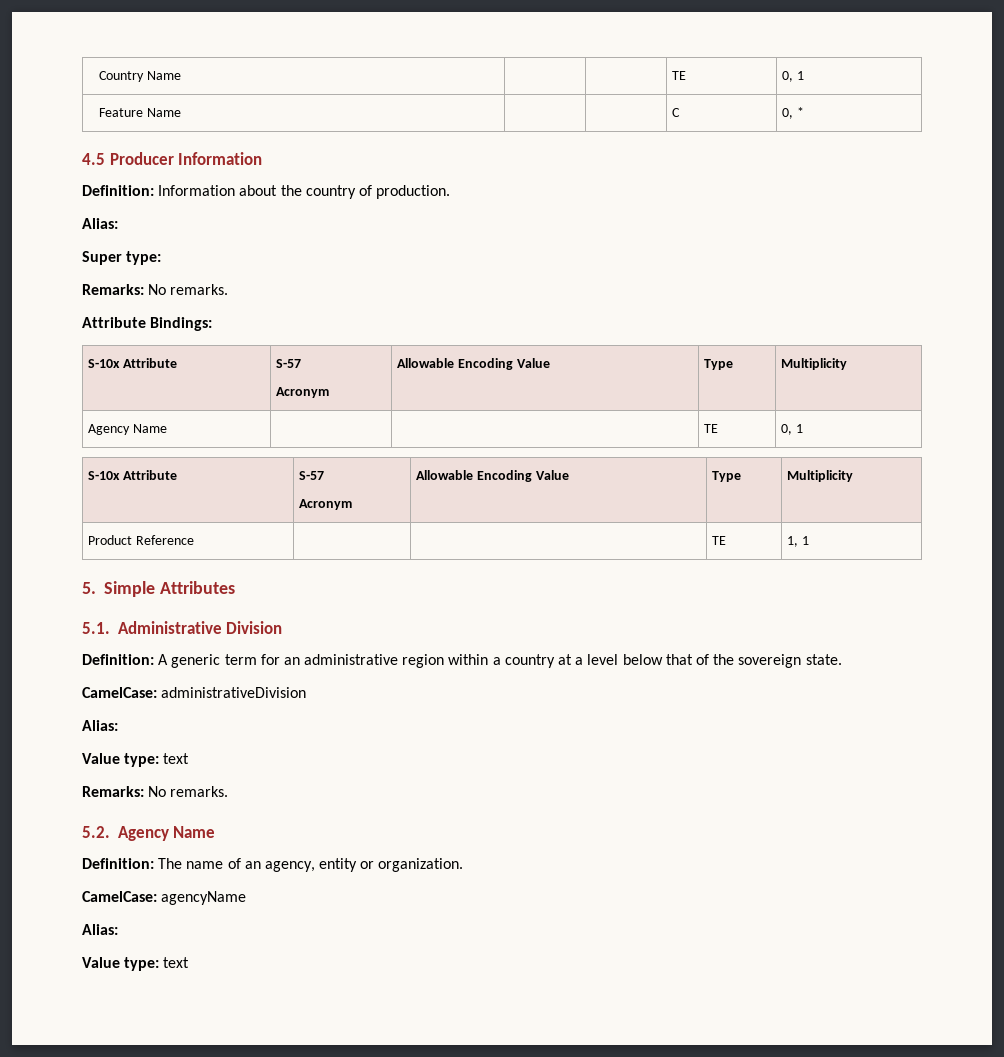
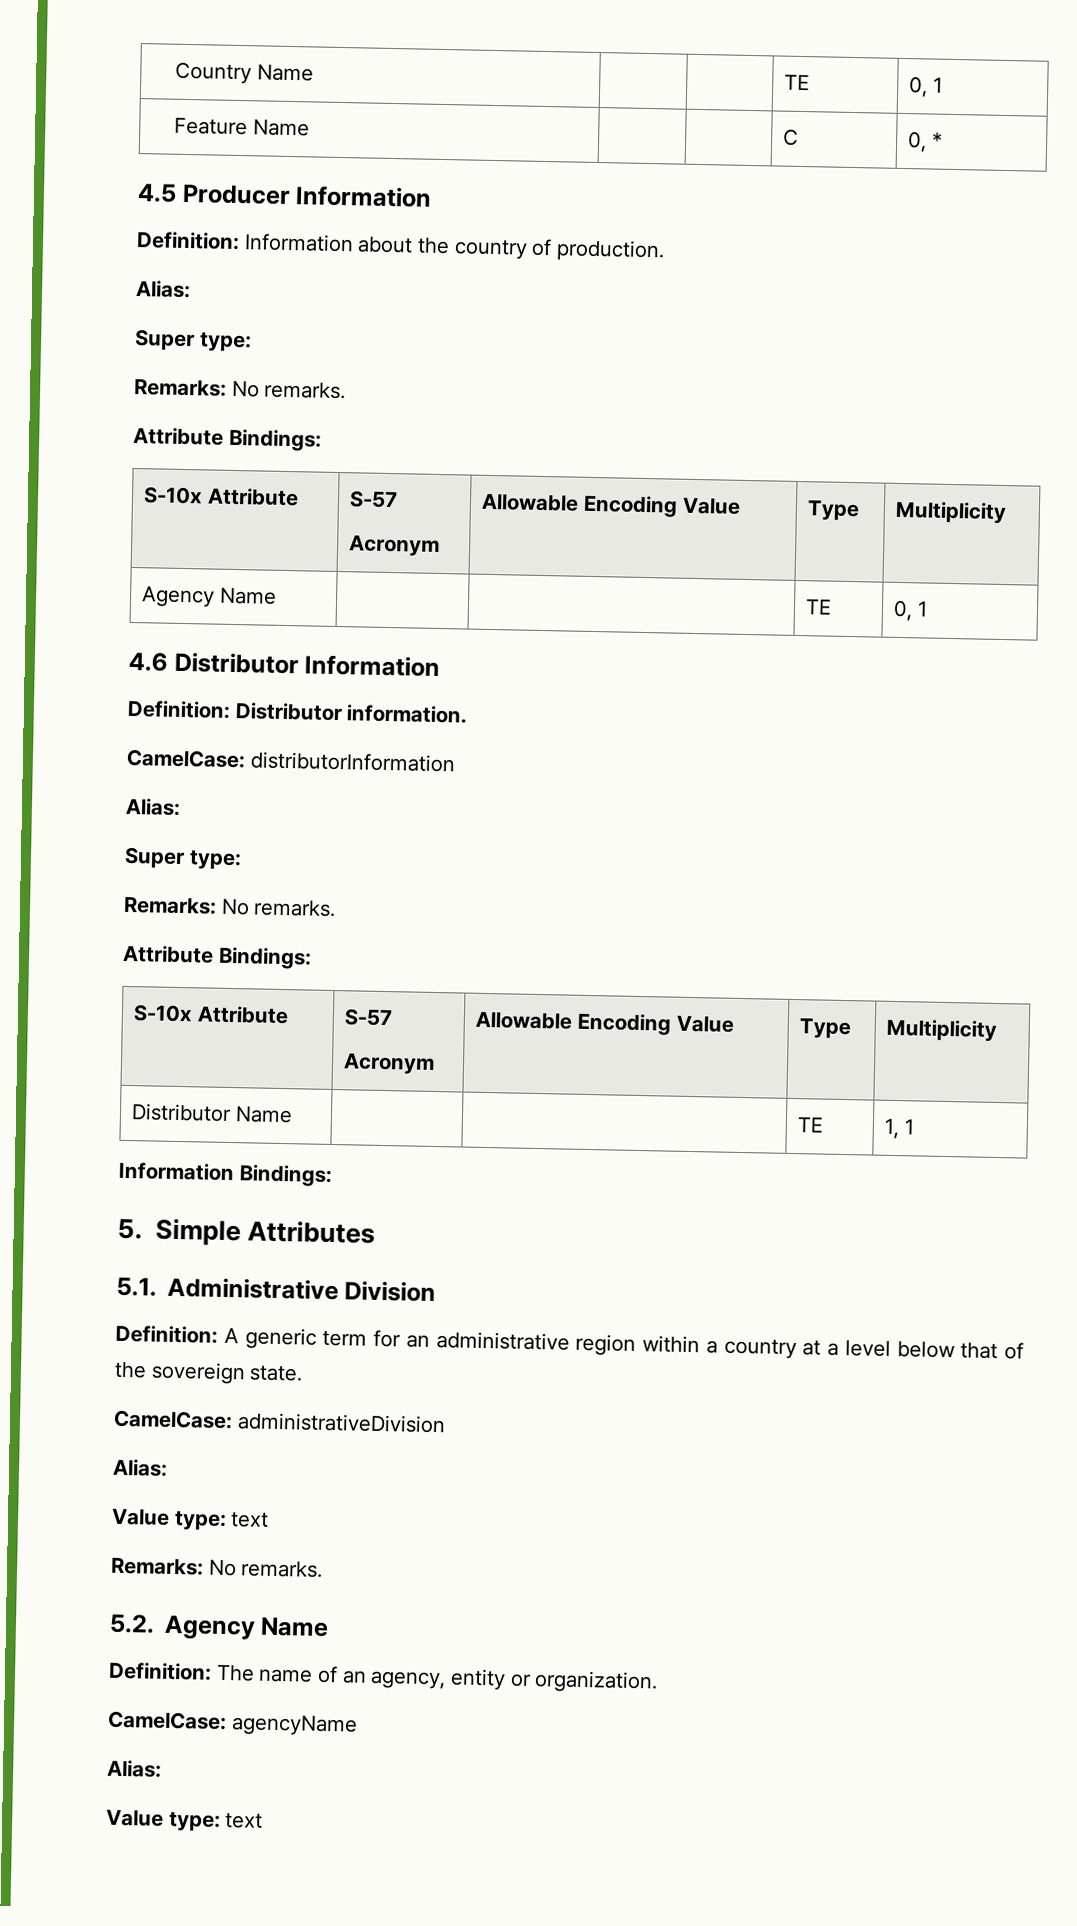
  Agency Name | | | TE | 0, 1
+ 4.6 Distributor Information
+ Definition: Distributor information.
+ CamelCase: distributorInformation
+ Alias:
+ Super type:
+ Remarks: No remarks.
+ Attribute Bindings:
  S-10x Attribute | S-57
  Acronym | Allowable Encoding Value | Type | Multiplicity
- Product Reference | | | TE | 1, 1
+ Distributor Name | | | TE | 1, 1
+ Information Bindings:

